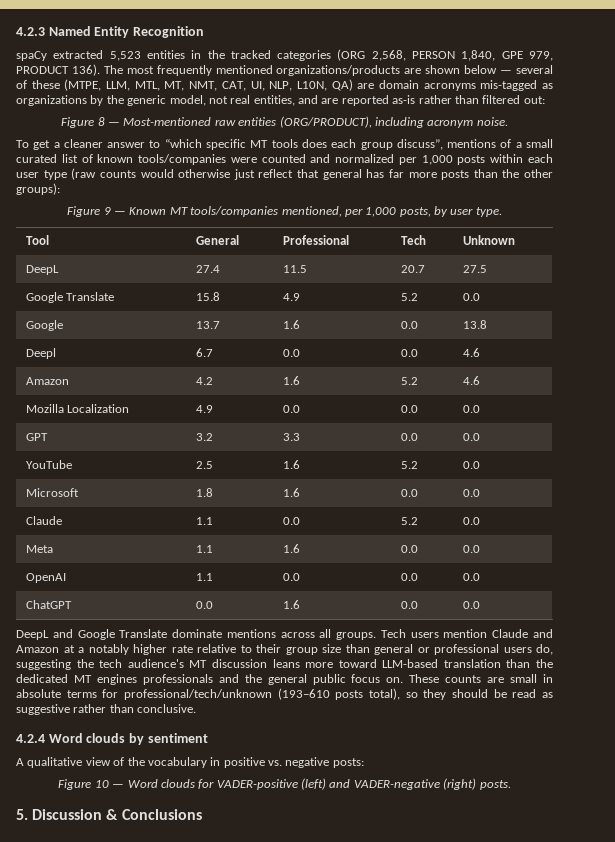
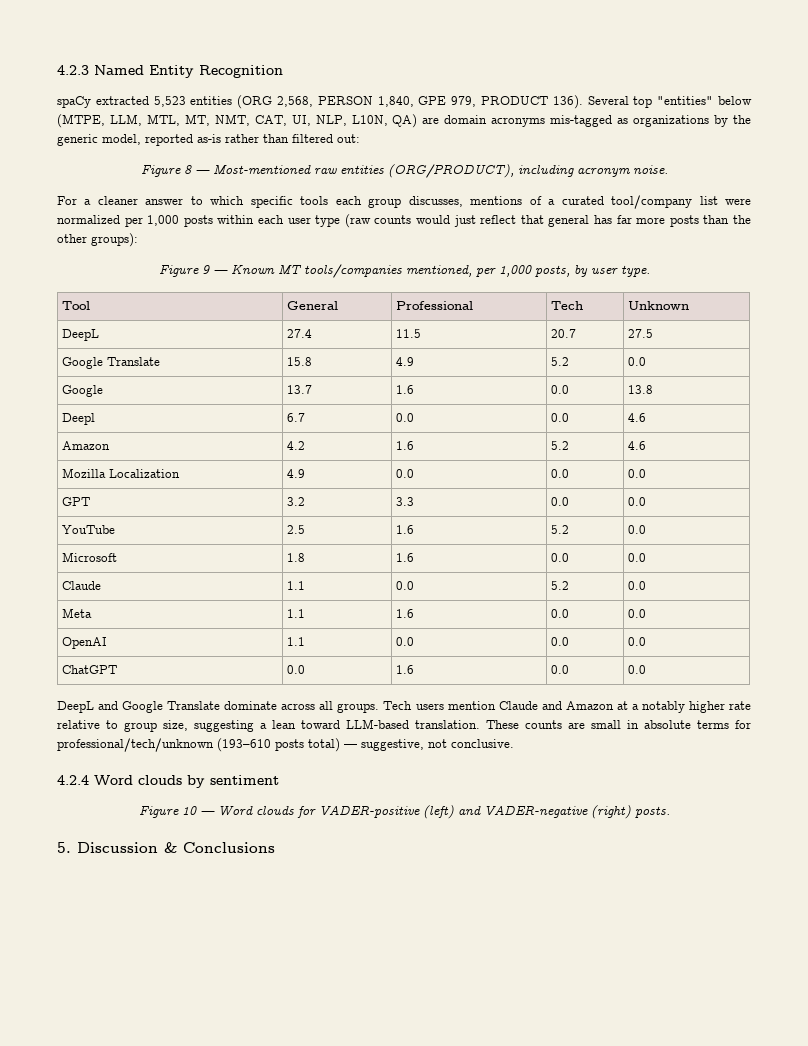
- spaCy extracted 5,523 entities in the tracked categories (ORG 2,568, PERSON 1,840, GPE 979, PRODUCT 136).
+ spaCy extracted 5,523 entities (ORG 2,568, PERSON 1,840, GPE 979, PRODUCT 136).
- The most frequently mentioned organizations/products are shown below — several of these (MTPE, LLM, MTL, MT, NMT, CAT, UI, NLP, L10N, QA) are domain acronyms mis-tagged as organizations by the generic model, not real entities, and are reported as-is rather than filtered out:
+ Several top "entities" below (MTPE, LLM, MTL, MT, NMT, CAT, UI, NLP, L10N, QA) are domain acronyms mis-tagged as organizations by the generic model, reported as-is rather than filtered out:
- To get a cleaner answer to “which specific MT tools does each group discuss”, mentions of a small curated list of known tools/companies were counted and normalized per 1,000 posts within each user type (raw counts would otherwise just reflect that general has far more posts than the other groups):
+ For a cleaner answer to which specific tools each group discusses, mentions of a curated tool/company list were normalized per 1,000 posts within each user type (raw counts would just reflect that general has far more posts than the other groups):
- DeepL and Google Translate dominate mentions across all groups.
+ DeepL and Google Translate dominate across all groups.
- Tech users mention Claude and Amazon at a notably higher rate relative to their group size than general or professional users do, suggesting the tech audience's MT discussion leans more toward LLM-based translation than the dedicated MT engines professionals and the general public focus on.
+ Tech users mention Claude and Amazon at a notably higher rate relative to group size, suggesting a lean toward LLM-based translation.
- These counts are small in absolute terms for professional/tech/unknown (193–610 posts total), so they should be read as suggestive rather than conclusive.
+ These counts are small in absolute terms for professional/tech/unknown (193–610 posts total) — suggestive, not conclusive.
- A qualitative view of the vocabulary in positive vs. negative posts:

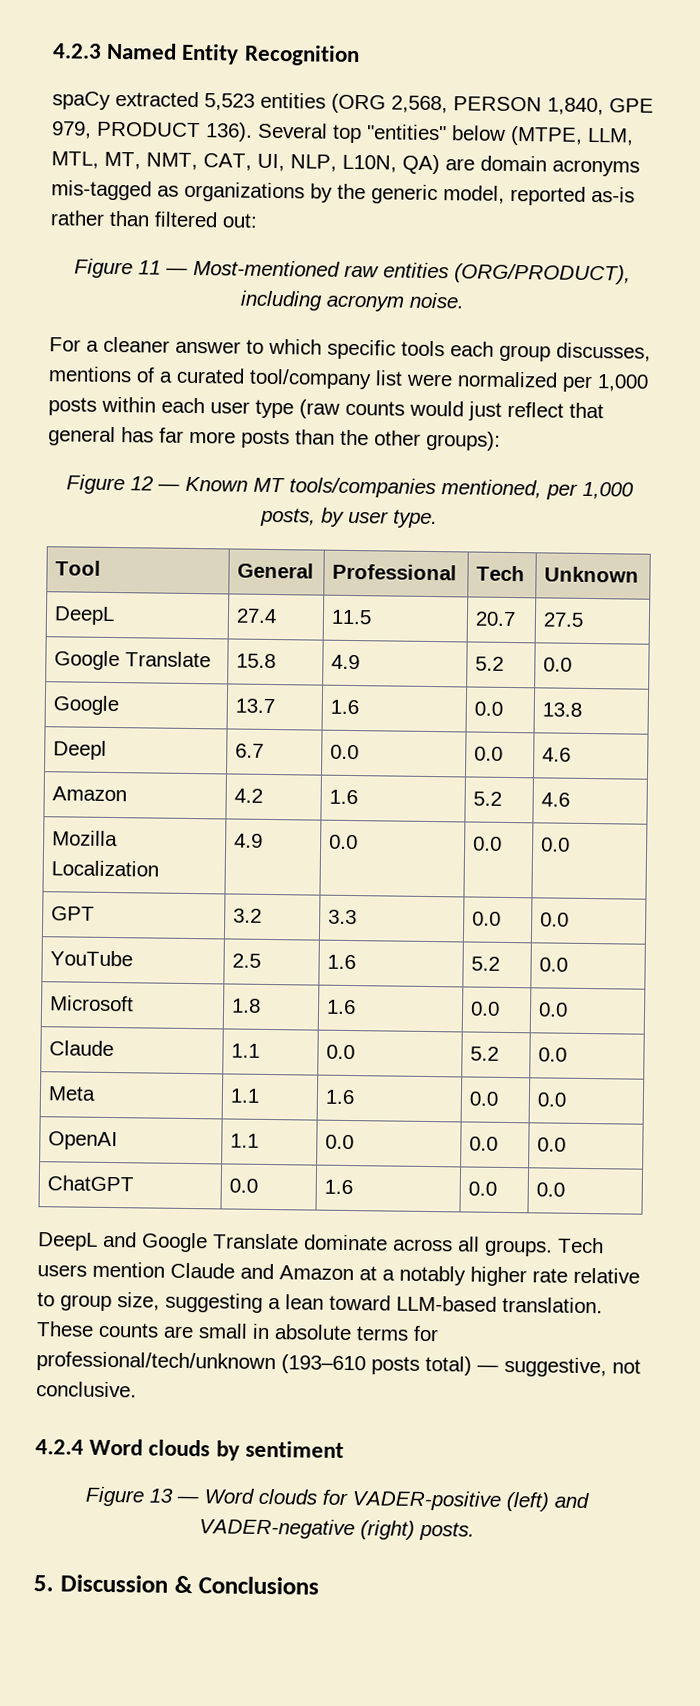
- Figure 8 — Most-mentioned raw entities (ORG/PRODUCT), including acronym noise.
+ Figure 11 — Most-mentioned raw entities (ORG/PRODUCT), including acronym noise.
- Figure 9 — Known MT tools/companies mentioned, per 1,000 posts, by user type.
+ Figure 12 — Known MT tools/companies mentioned, per 1,000 posts, by user type.
- Figure 10 — Word clouds for VADER-positive (left) and VADER-negative (right) posts.
+ Figure 13 — Word clouds for VADER-positive (left) and VADER-negative (right) posts.

